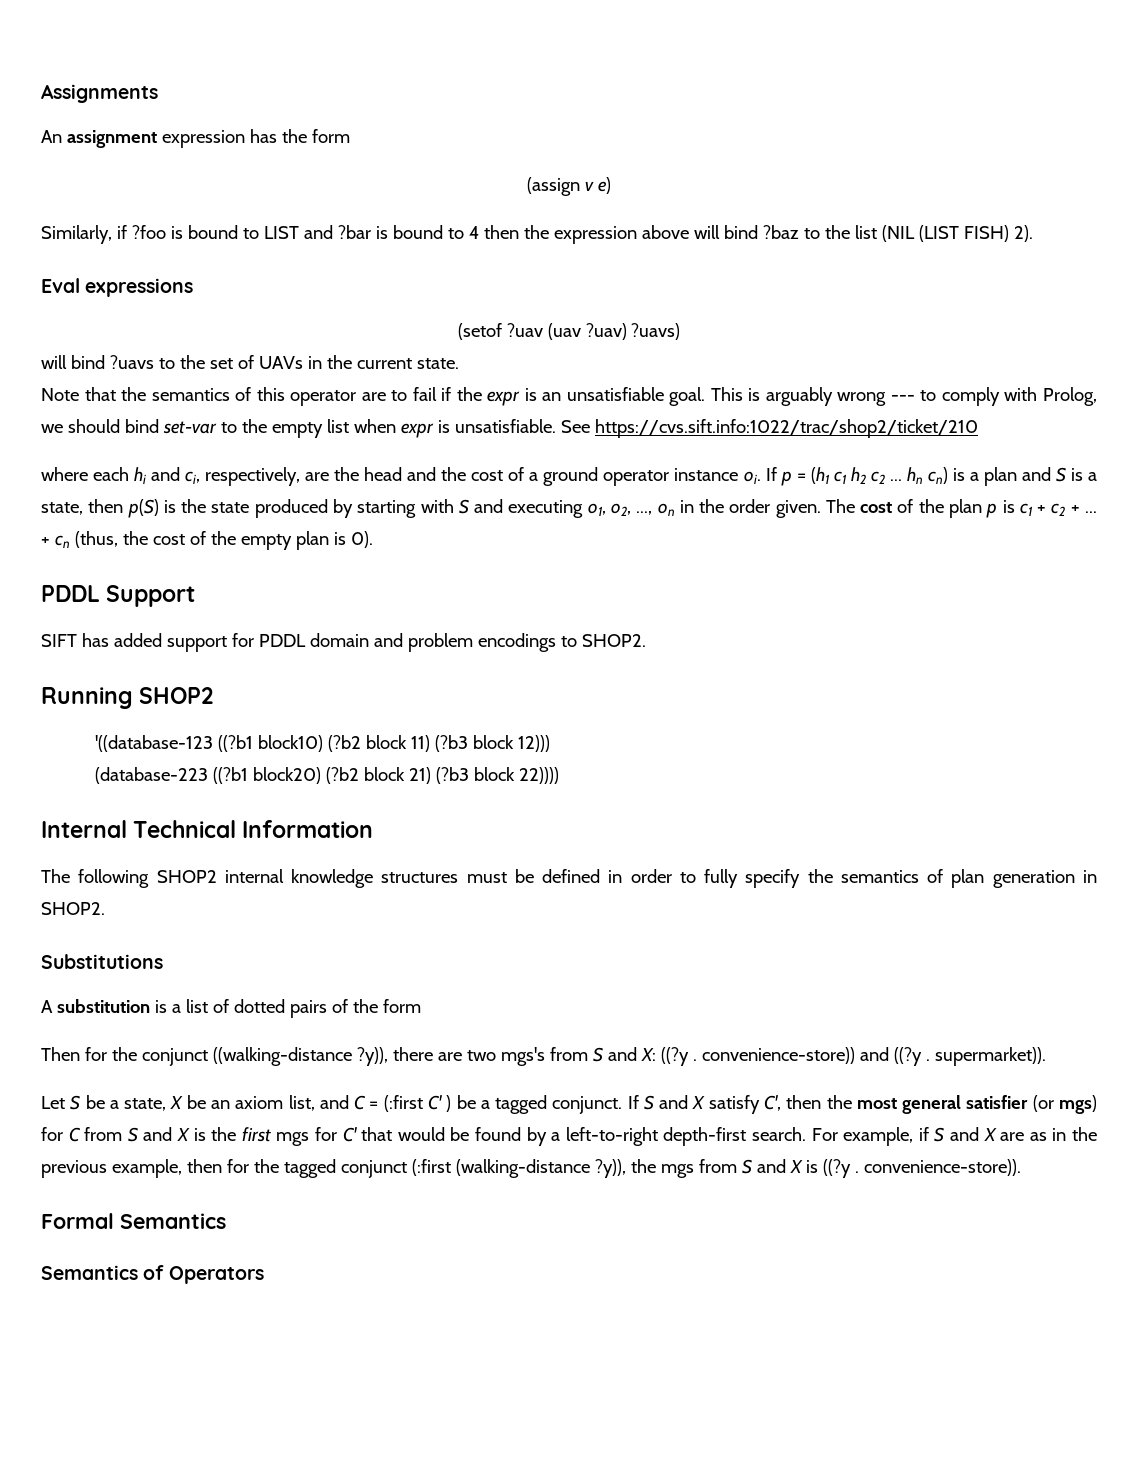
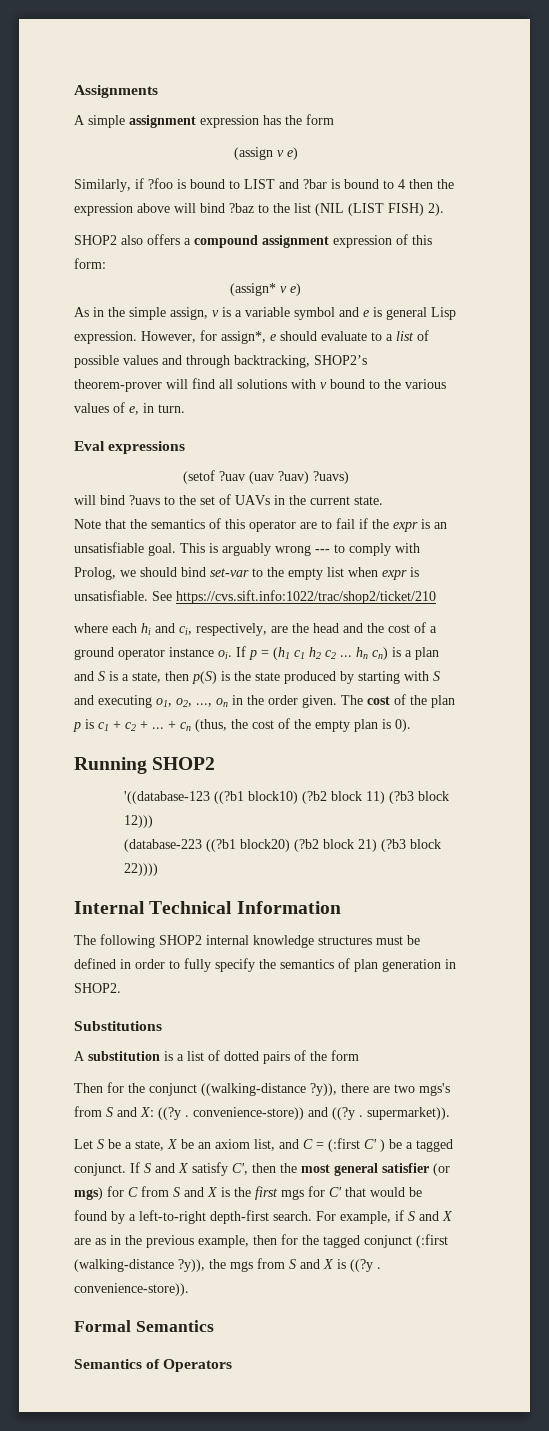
- An assignment expression has the form
+ A simple assignment expression has the form
+ SHOP2 also offers a compound assignment expression of this form:
+ (assign* v e)
+ As in the simple assign, v is a variable symbol and e is general Lisp expression. However, for assign*, e should evaluate to a list of possible values and through backtracking, SHOP2’s theorem-prover will find all solutions with v bound to the various values of e, in turn.
- PDDL Support
- SIFT has added support for PDDL domain and problem encodings to SHOP2.

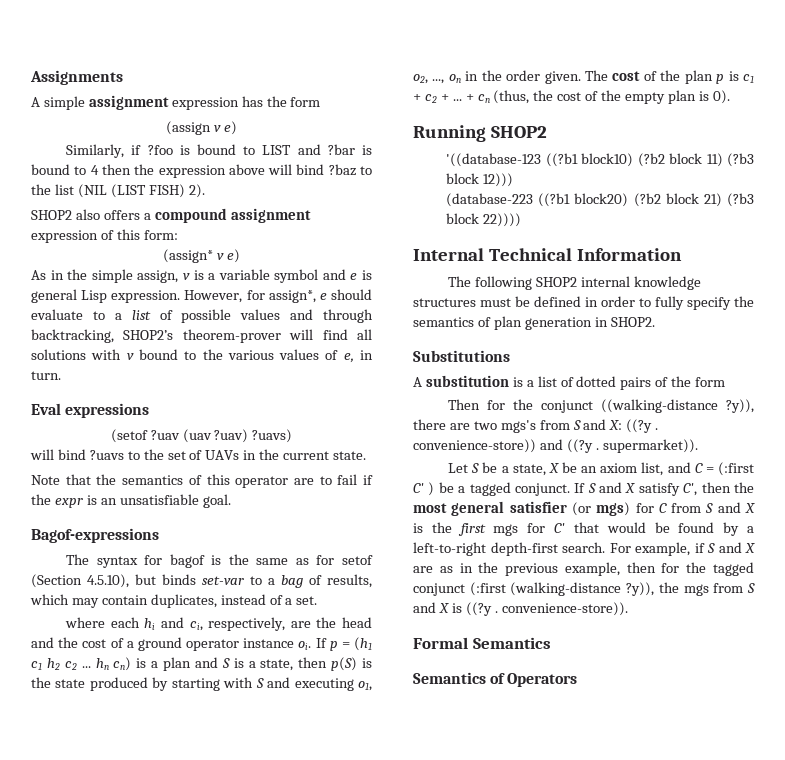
- Note that the semantics of this operator are to fail if the expr is an unsatisfiable goal. This is arguably wrong --- to comply with Prolog, we should bind set-var to the empty list when expr is unsatisfiable. See https://cvs.sift.info:1022/trac/shop2/ticket/210
+ Note that the semantics of this operator are to fail if the expr is an unsatisfiable goal.
+ Bagof-expressions
+ The syntax for bagof is the same as for setof (Section 4.5.10), but binds set-var to a bag of results, which may contain duplicates, instead of a set.

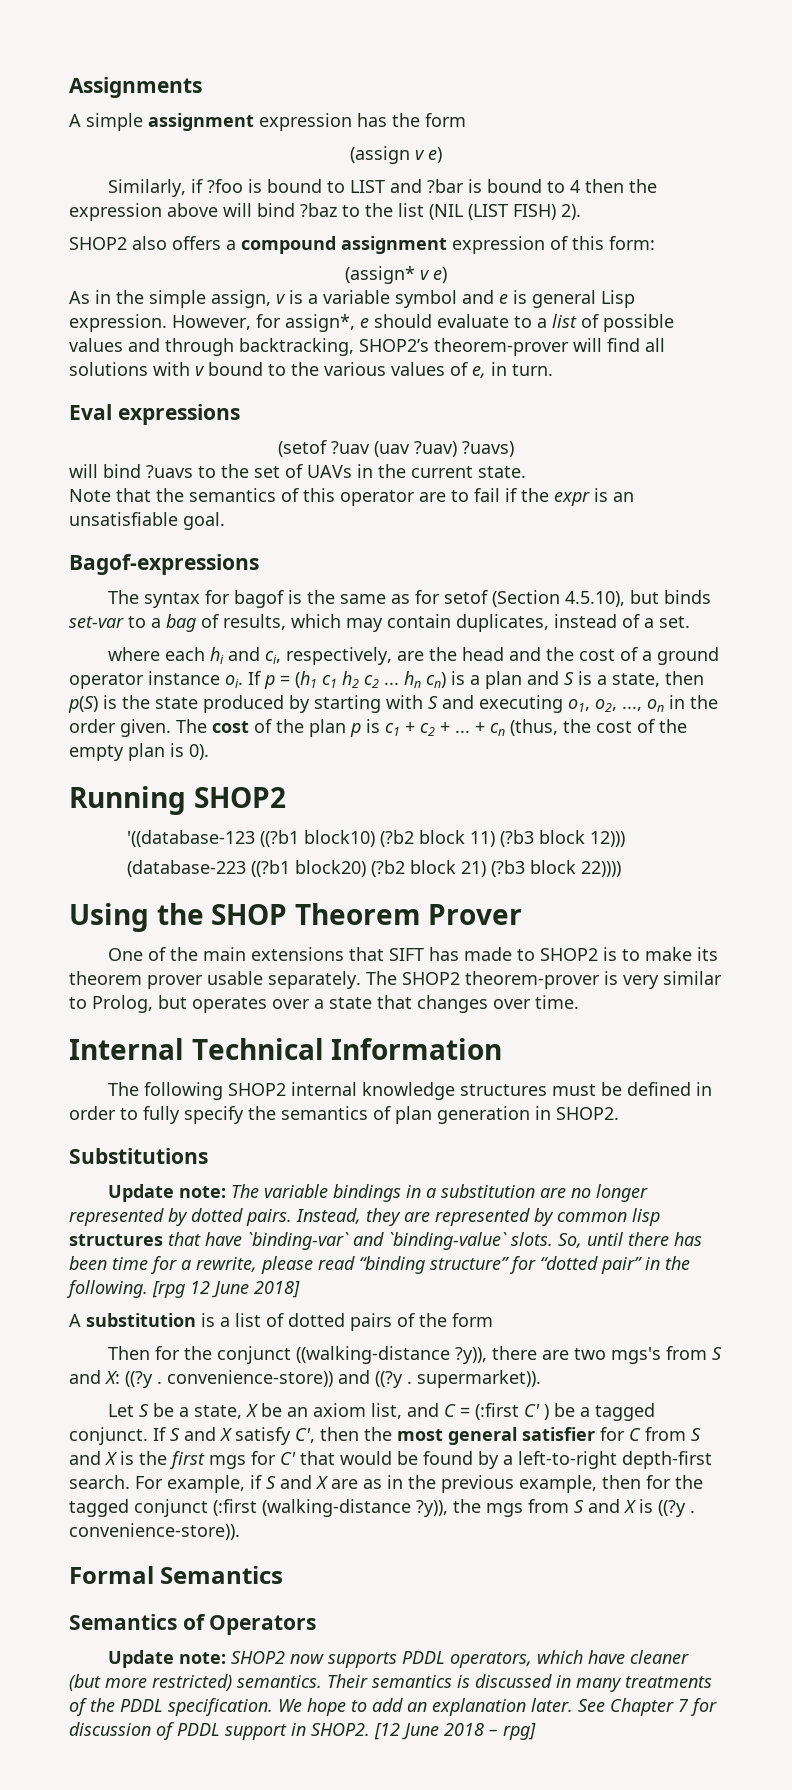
+ Using the SHOP Theorem Prover
+ One of the main extensions that SIFT has made to SHOP2 is to make its theorem prover usable separately. The SHOP2 theorem-prover is very similar to Prolog, but operates over a state that changes over time.
+ Update note: The variable bindings in a substitution are no longer represented by dotted pairs. Instead, they are represented by common lisp structures that have `binding-var` and `binding-value` slots. So, until there has been time for a rewrite, please read “binding structure” for “dotted pair” in the following. [rpg 12 June 2018]
- If S and X satisfy C', then the most general satisfier (or mgs) for C from S and X is the first mgs for C' that would be found by a left-to-right depth-first search.
+ If S and X satisfy C', then the most general satisfier for C from S and X is the first mgs for C' that would be found by a left-to-right depth-first search.
+ Update note: SHOP2 now supports PDDL operators, which have cleaner (but more restricted) semantics. Their semantics is discussed in many treatments of the PDDL specification. We hope to add an explanation later. See Chapter 7 for discussion of PDDL support in SHOP2. [12 June 2018 – rpg]

